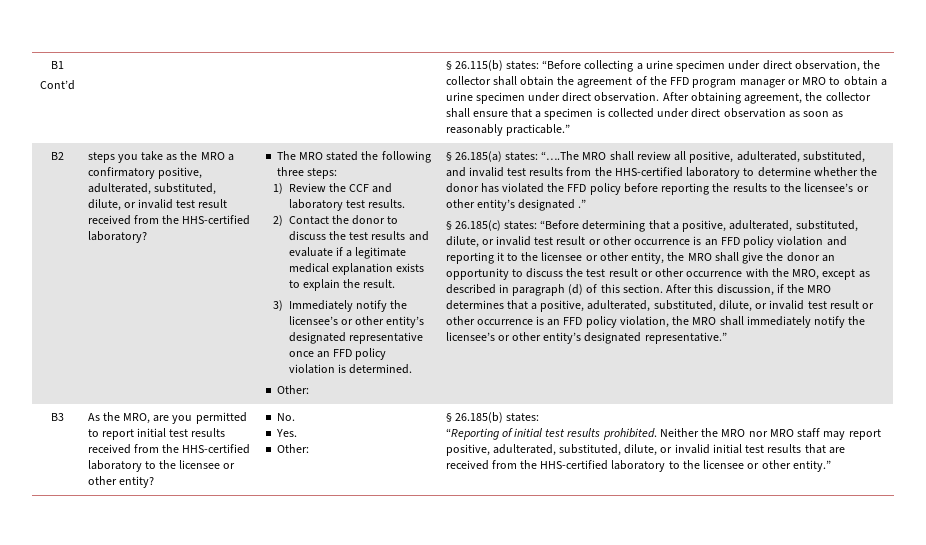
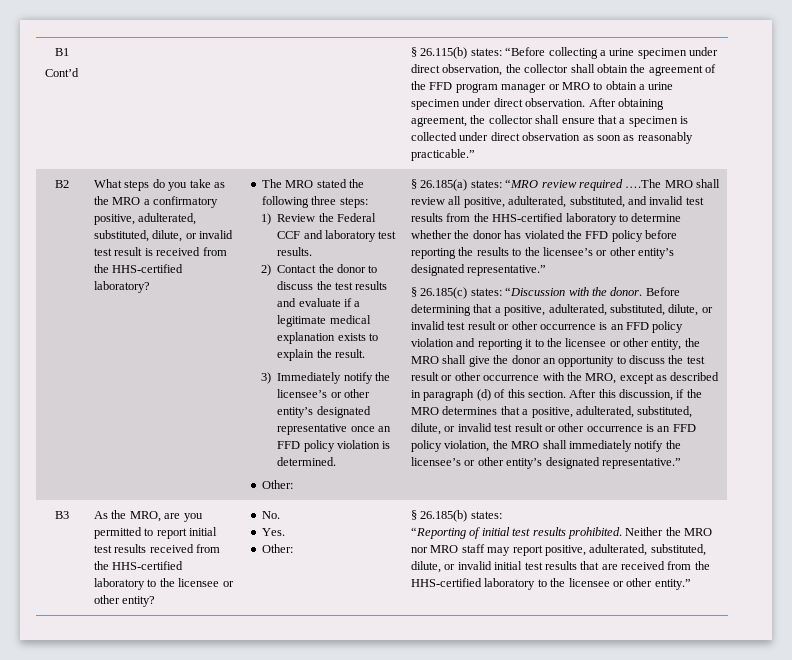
- steps you take as the MRO a confirmatory positive, adulterated, substituted, dilute, or invalid test result received from the HHS-certified laboratory?
+ What steps do you take as the MRO a confirmatory positive, adulterated, substituted, dilute, or invalid test result is received from the HHS-certified laboratory?
- 1) Review the CCF and laboratory test results.
+ 1) Review the Federal CCF and laboratory test results.
- § 26.185(a) states: “….The MRO shall review all positive, adulterated, substituted, and invalid test results from the HHS-certified laboratory to determine whether the donor has violated the FFD policy before reporting the results to the licensee’s or other entity’s designated .”
+ § 26.185(a) states: “MRO review required ….The MRO shall review all positive, adulterated, substituted, and invalid test results from the HHS-certified laboratory to determine whether the donor has violated the FFD policy before reporting the results to the licensee’s or other entity’s designated representative.”
- § 26.185(c) states: “Before determining that a positive, adulterated, substituted, dilute, or invalid test result or other occurrence is an FFD policy violation and reporting it to the licensee or other entity, the MRO shall give the donor an opportunity to discuss the test result or other occurrence with the MRO, except as described in paragraph (d) of this section.
+ § 26.185(c) states: “Discussion with the donor. Before determining that a positive, adulterated, substituted, dilute, or invalid test result or other occurrence is an FFD policy violation and reporting it to the licensee or other entity, the MRO shall give the donor an opportunity to discuss the test result or other occurrence with the MRO, except as described in paragraph (d) of this section.

